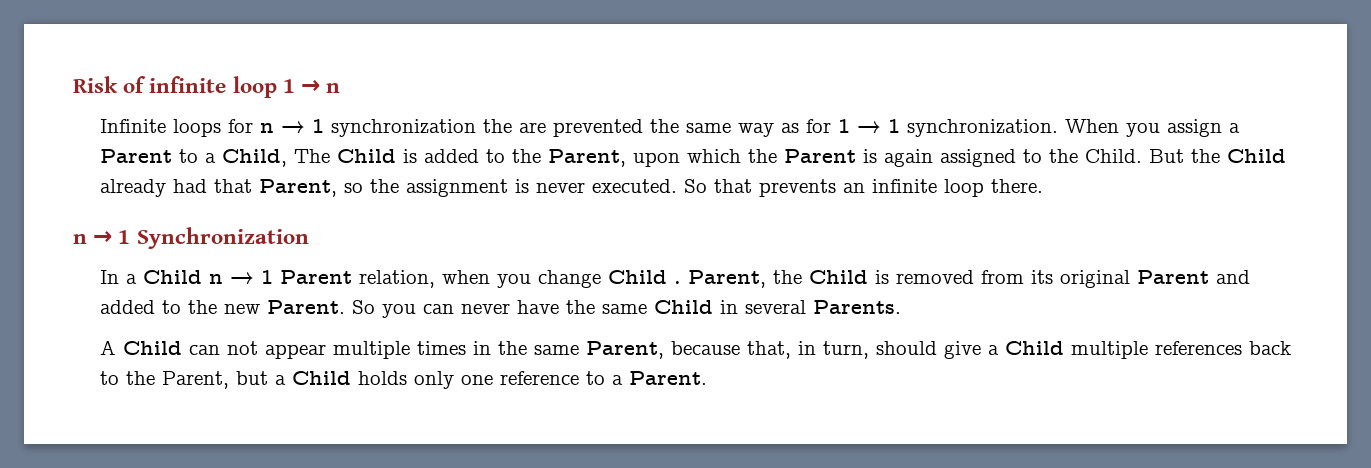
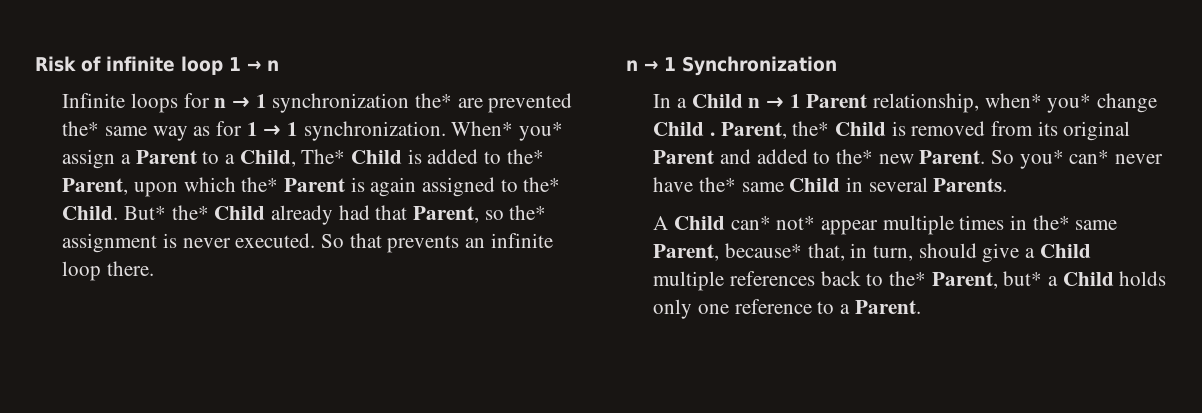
- Infinite loops for n → 1 synchronization the are prevented the same way as for 1 → 1 synchronization.
+ Infinite loops for n → 1 synchronization the* are prevented the* same way as for 1 → 1 synchronization.
- When you assign a Parent to a Child, The Child is added to the Parent, upon which the Parent is again assigned to the Child. But the Child already had that Parent, so the assignment is never executed.
+ When* you* assign a Parent to a Child, The* Child is added to the* Parent, upon which the* Parent is again assigned to the* Child. But* the* Child already had that Parent, so the* assignment is never executed.
- In a Child n → 1 Parent relation, when you change Child .
+ In a Child n → 1 Parent relationship, when* you* change Child .
- Parent, the Child is removed from its original Parent and added to the new Parent.
+ Parent, the* Child is removed from its original Parent and added to the* new Parent.
- So you can never have the same Child in several Parents.
+ So you* can* never have the* same Child in several Parents.
- A Child can not appear multiple times in the same Parent, because that, in turn, should give a Child multiple references back to the Parent, but a Child holds only one reference to a Parent.
+ A Child can* not* appear multiple times in the* same Parent, because* that, in turn, should give a Child multiple references back to the* Parent, but* a Child holds only one reference to a Parent.

